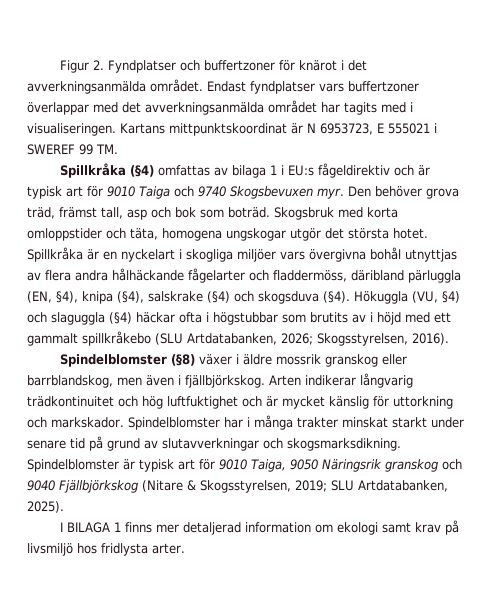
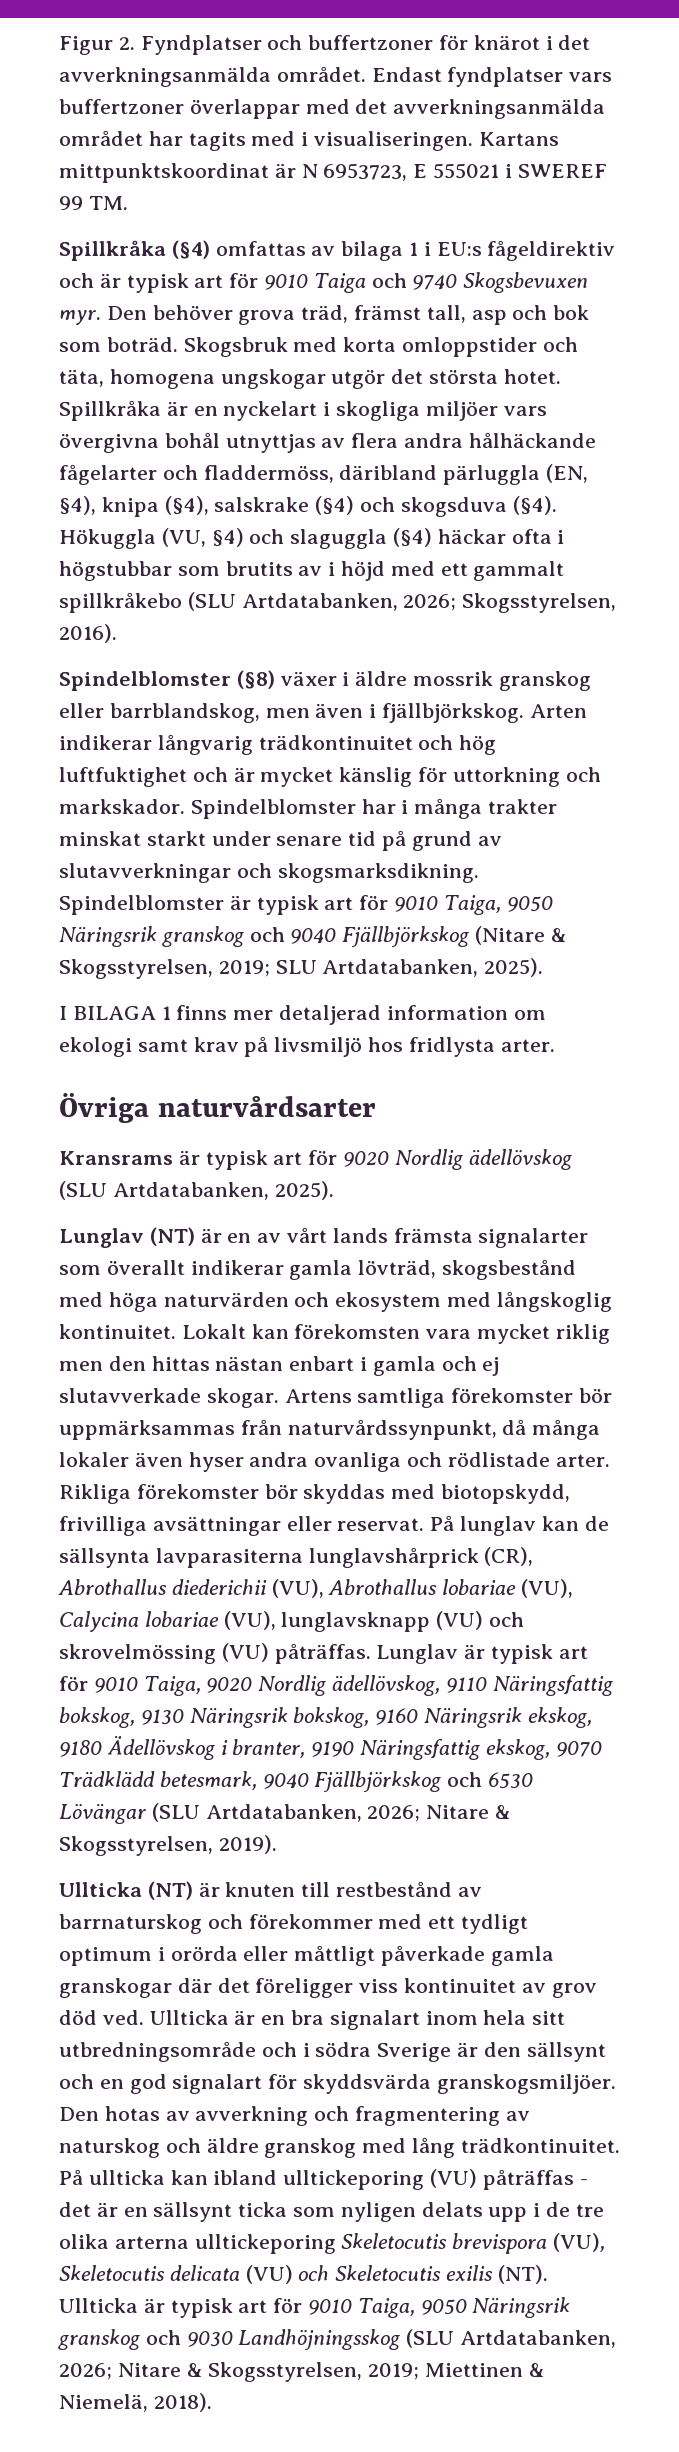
+ Övriga naturvårdsarter
+ Kransrams är typisk art för 9020 Nordlig ädellövskog (SLU Artdatabanken, 2025).
+ Lunglav (NT) är en av vårt lands främsta signalarter som överallt indikerar gamla lövträd, skogsbestånd med höga naturvärden och ekosystem med långskoglig kontinuitet. Lokalt kan förekomsten vara mycket riklig men den hittas nästan enbart i gamla och ej slutavverkade skogar. Artens samtliga förekomster bör uppmärksammas från naturvårdssynpunkt, då många lokaler även hyser andra ovanliga och rödlistade arter. Rikliga förekomster bör skyddas med biotopskydd, frivilliga avsättningar eller reservat. På lunglav kan de sällsynta lavparasiterna lunglavshårprick (CR), Abrothallus diederichii (VU), Abrothallus lobariae (VU), Calycina lobariae (VU), lunglavsknapp (VU) och skrovelmössing (VU) påträffas. Lunglav är typisk art för 9010 Taiga, 9020 Nordlig ädellövskog, 9110 Näringsfattig bokskog, 9130 Näringsrik bokskog, 9160 Näringsrik ekskog, 9180 Ädellövskog i branter, 9190 Näringsfattig ekskog, 9070 Trädklädd betesmark, 9040 Fjällbjörkskog och 6530 Lövängar (SLU Artdatabanken, 2026; Nitare & Skogsstyrelsen, 2019).
+ Ullticka (NT) är knuten till restbestånd av barrnaturskog och förekommer med ett tydligt optimum i orörda eller måttligt påverkade gamla granskogar där det föreligger viss kontinuitet av grov död ved. Ullticka är en bra signalart inom hela sitt utbredningsområde och i södra Sverige är den sällsynt och en god signalart för skyddsvärda granskogsmiljöer. Den hotas av avverkning och fragmentering av naturskog och äldre granskog med lång trädkontinuitet. På ullticka kan ibland ulltickeporing (VU) påträffas - det är en sällsynt ticka som nyligen delats upp i de tre olika arterna ulltickeporing Skeletocutis brevispora (VU), Skeletocutis delicata (VU) och Skeletocutis exilis (NT). Ullticka är typisk art för 9010 Taiga, 9050 Näringsrik granskog och 9030 Landhöjningsskog (SLU Artdatabanken, 2026; Nitare & Skogsstyrelsen, 2019; Miettinen & Niemelä, 2018).

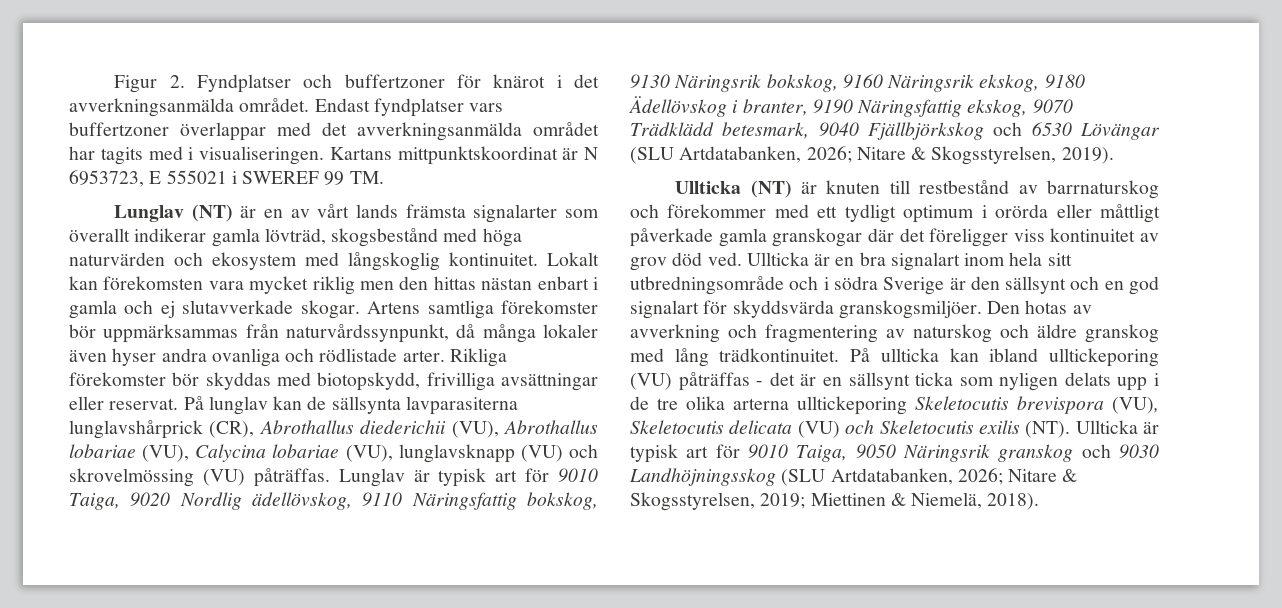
- Spillkråka (§4) omfattas av bilaga 1 i EU:s fågeldirektiv och är typisk art för 9010 Taiga och 9740 Skogsbevuxen myr. Den behöver grova träd, främst tall, asp och bok som boträd. Skogsbruk med korta omloppstider och täta, homogena ungskogar utgör det största hotet. Spillkråka är en nyckelart i skogliga miljöer vars övergivna bohål utnyttjas av flera andra hålhäckande fågelarter och fladdermöss, däribland pärluggla (EN, §4), knipa (§4), salskrake (§4) och skogsduva (§4). Hökuggla (VU, §4) och slaguggla (§4) häckar ofta i högstubbar som brutits av i höjd med ett gammalt spillkråkebo (SLU Artdatabanken, 2026; Skogsstyrelsen, 2016).
- Spindelblomster (§8) växer i äldre mossrik granskog eller barrblandskog, men även i fjällbjörkskog. Arten indikerar långvarig trädkontinuitet och hög luftfuktighet och är mycket känslig för uttorkning och markskador. Spindelblomster har i många trakter minskat starkt under senare tid på grund av slutavverkningar och skogsmarksdikning. Spindelblomster är typisk art för 9010 Taiga, 9050 Näringsrik granskog och 9040 Fjällbjörkskog (Nitare & Skogsstyrelsen, 2019; SLU Artdatabanken, 2025).
- I BILAGA 1 finns mer detaljerad information om ekologi samt krav på livsmiljö hos fridlysta arter.
- Övriga naturvårdsarter
- Kransrams är typisk art för 9020 Nordlig ädellövskog (SLU Artdatabanken, 2025).

